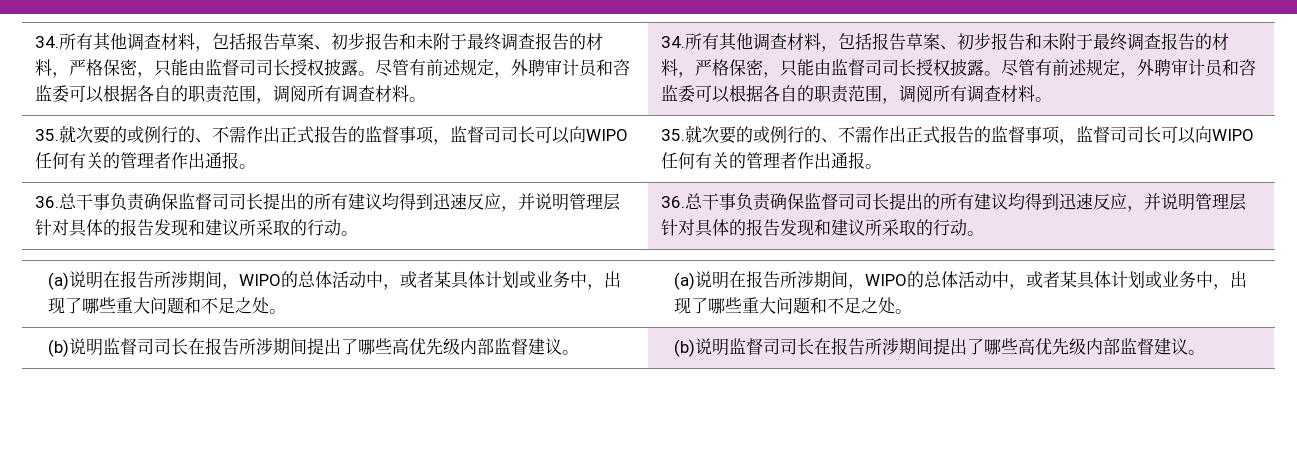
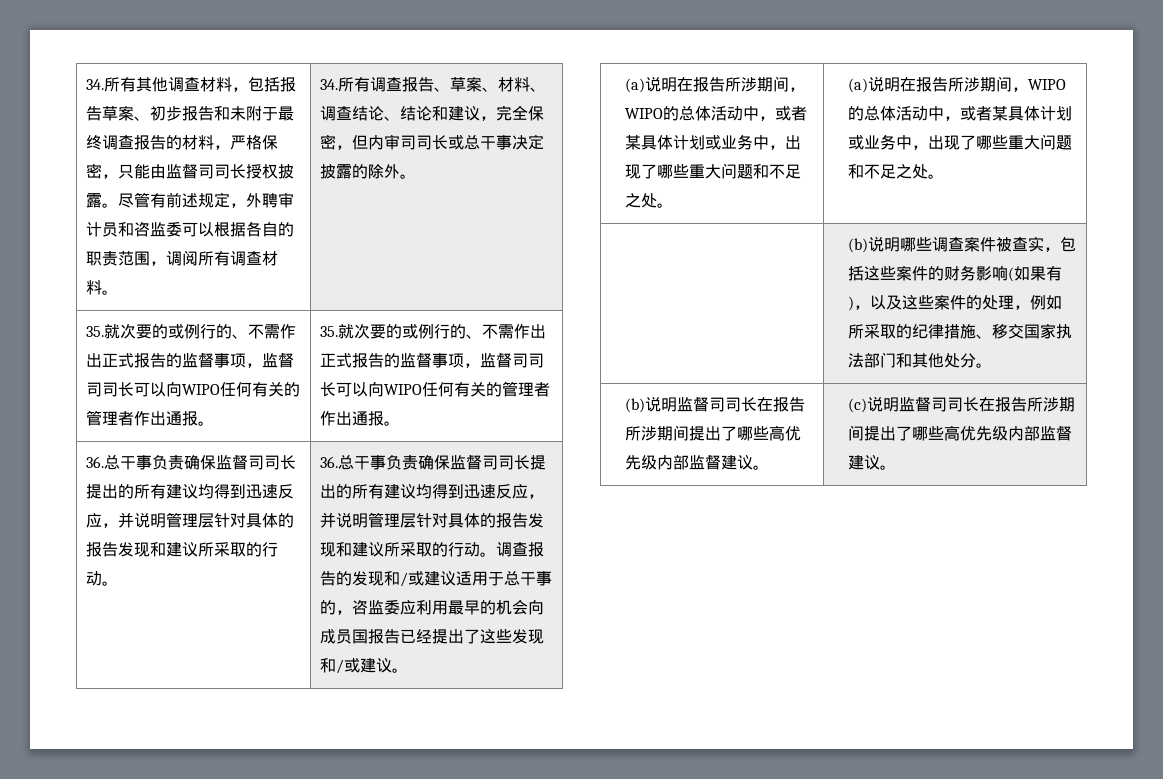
- 尽管有前述规定，外聘审计员和咨监委可以根据各自的职责范围，调阅所有调查材料。 | 34.所有其他调查材料，包括报告草案、初步报告和未附于最终调查报告的材料，严格保密，只能由监督司司长授权披露。尽管有前述规定，外聘审计员和咨监委可以根据各自的职责范围，调阅所有调查材料。
+ 尽管有前述规定，外聘审计员和咨监委可以根据各自的职责范围，调阅所有调查材料。 | 34.所有调查报告、草案、材料、调查结论、结论和建议，完全保密，但内审司司长或总干事决定披露的除外。
+ 调查报告的发现和/或建议适用于总干事的，咨监委应利用最早的机会向成员国报告已经提出了这些发现和/或建议。
+ | (b)说明哪些调查案件被查实，包括这些案件的财务影响(如果有)，以及这些案件的处理，例如所采取的纪律措施、移交国家执法部门和其他处分。
- (b)说明监督司司长在报告所涉期间提出了哪些高优先级内部监督建议。 | (b)说明监督司司长在报告所涉期间提出了哪些高优先级内部监督建议。
+ (b)说明监督司司长在报告所涉期间提出了哪些高优先级内部监督建议。 | (c)说明监督司司长在报告所涉期间提出了哪些高优先级内部监督建议。

